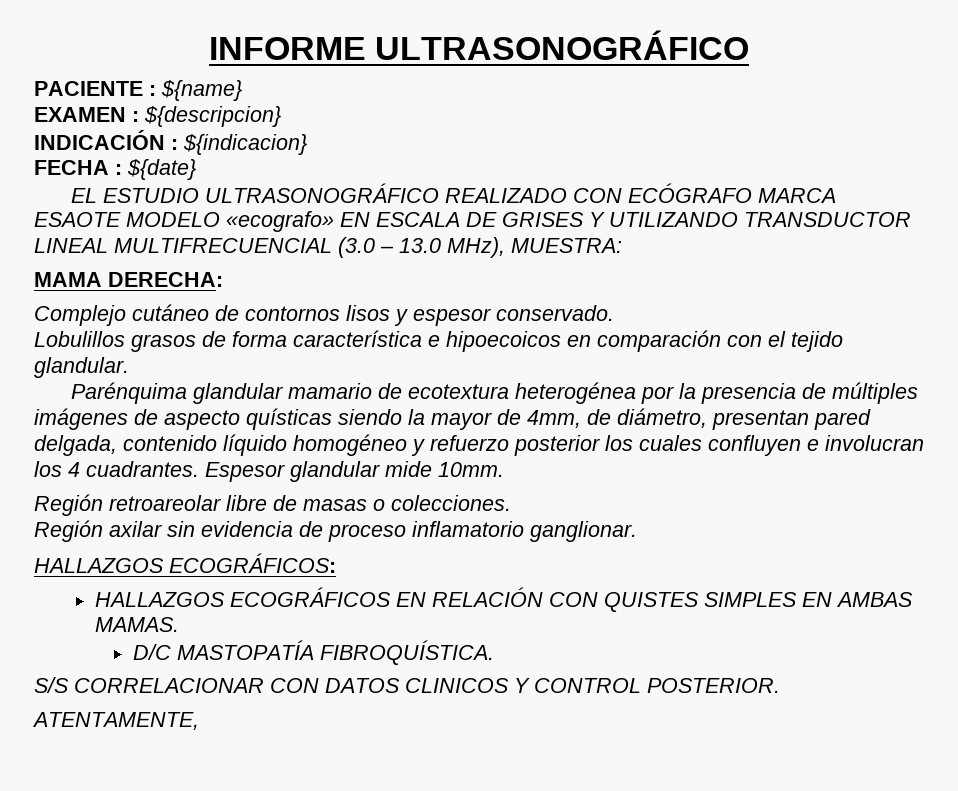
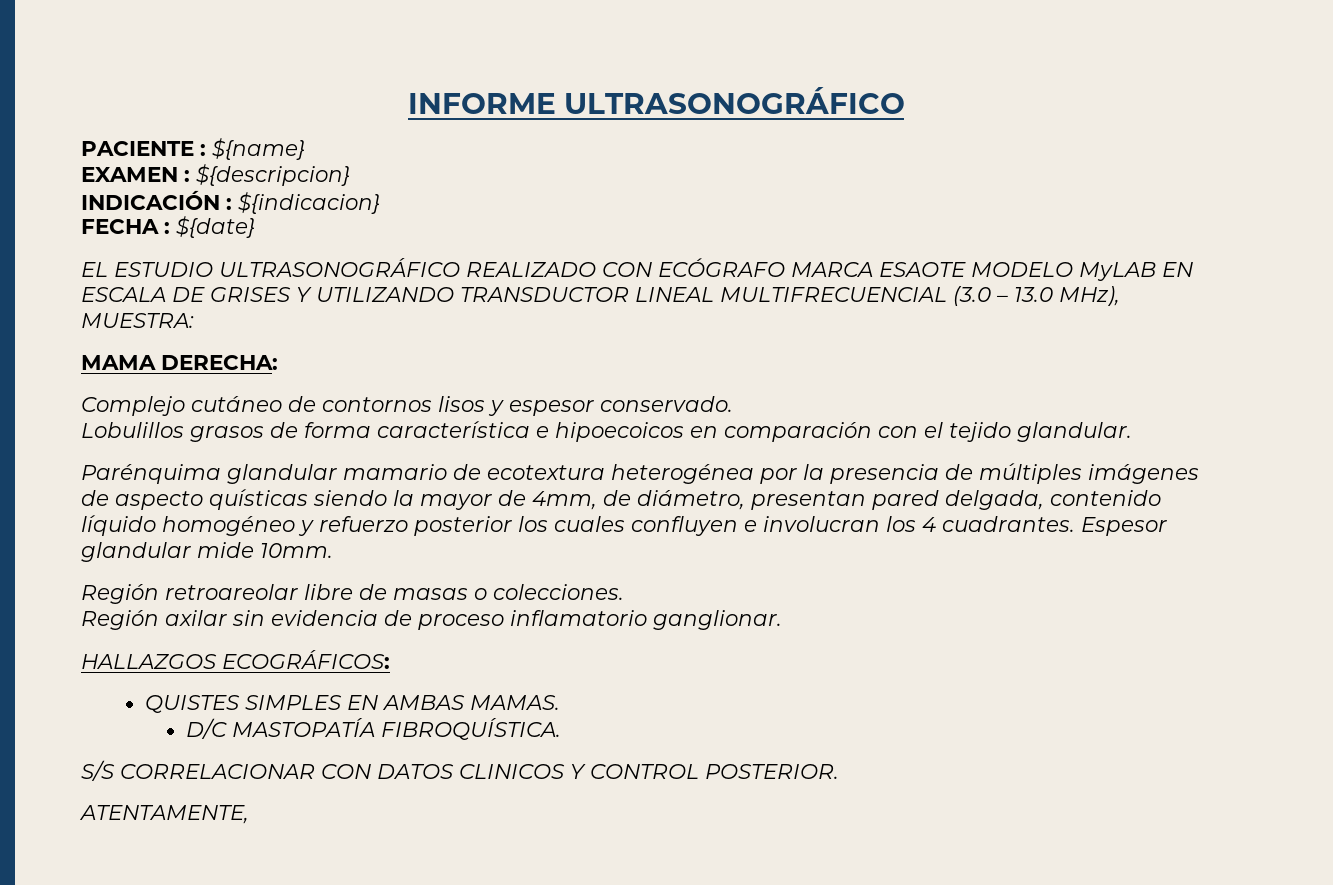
- EL ESTUDIO ULTRASONOGRÁFICO REALIZADO CON ECÓGRAFO MARCA ESAOTE MODELO «ecografo» EN ESCALA DE GRISES Y UTILIZANDO TRANSDUCTOR LINEAL MULTIFRECUENCIAL (3.0 – 13.0 MHz), MUESTRA:
+ EL ESTUDIO ULTRASONOGRÁFICO REALIZADO CON ECÓGRAFO MARCA ESAOTE MODELO MyLAB EN ESCALA DE GRISES Y UTILIZANDO TRANSDUCTOR LINEAL MULTIFRECUENCIAL (3.0 – 13.0 MHz), MUESTRA:
- HALLAZGOS ECOGRÁFICOS EN RELACIÓN CON QUISTES SIMPLES EN AMBAS MAMAS.
+ QUISTES SIMPLES EN AMBAS MAMAS.

